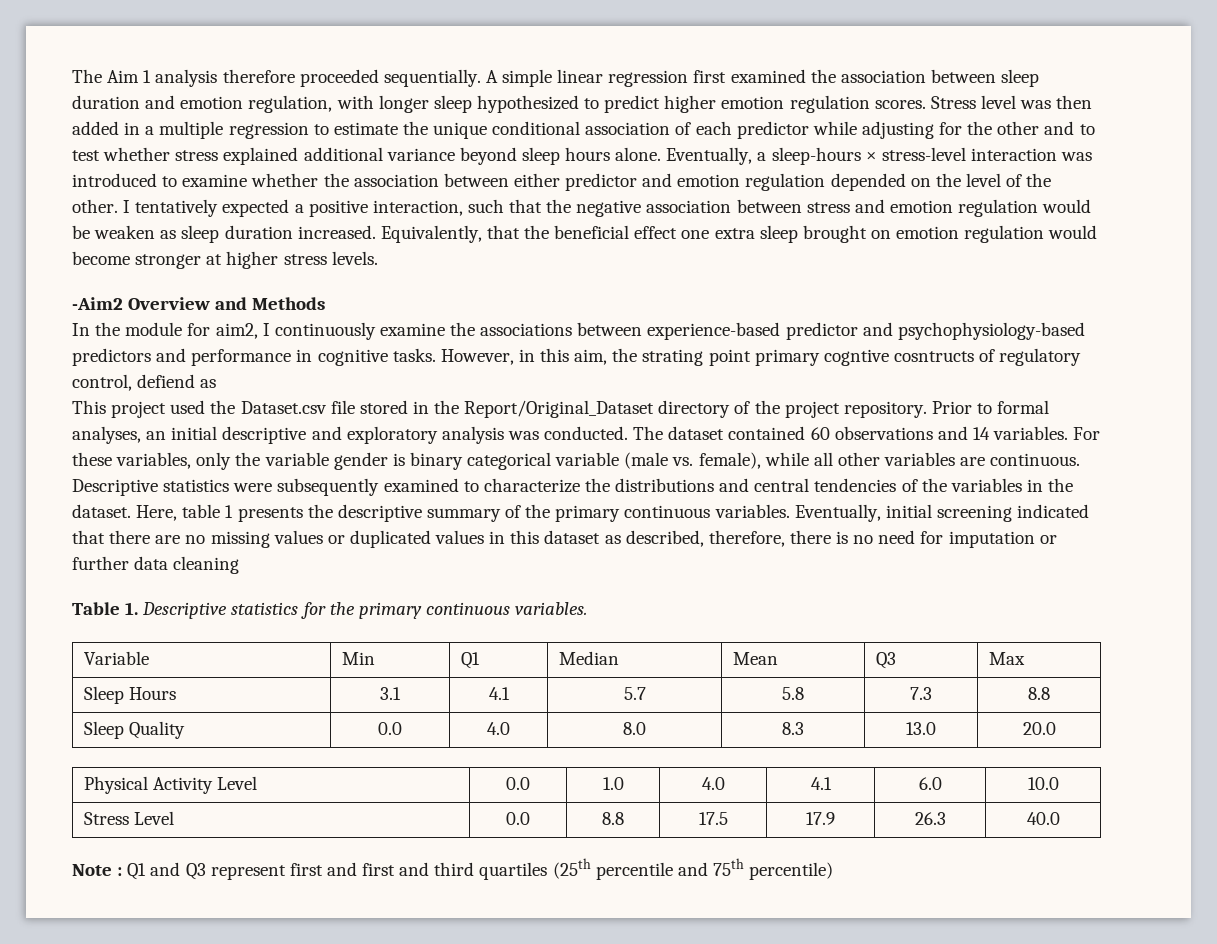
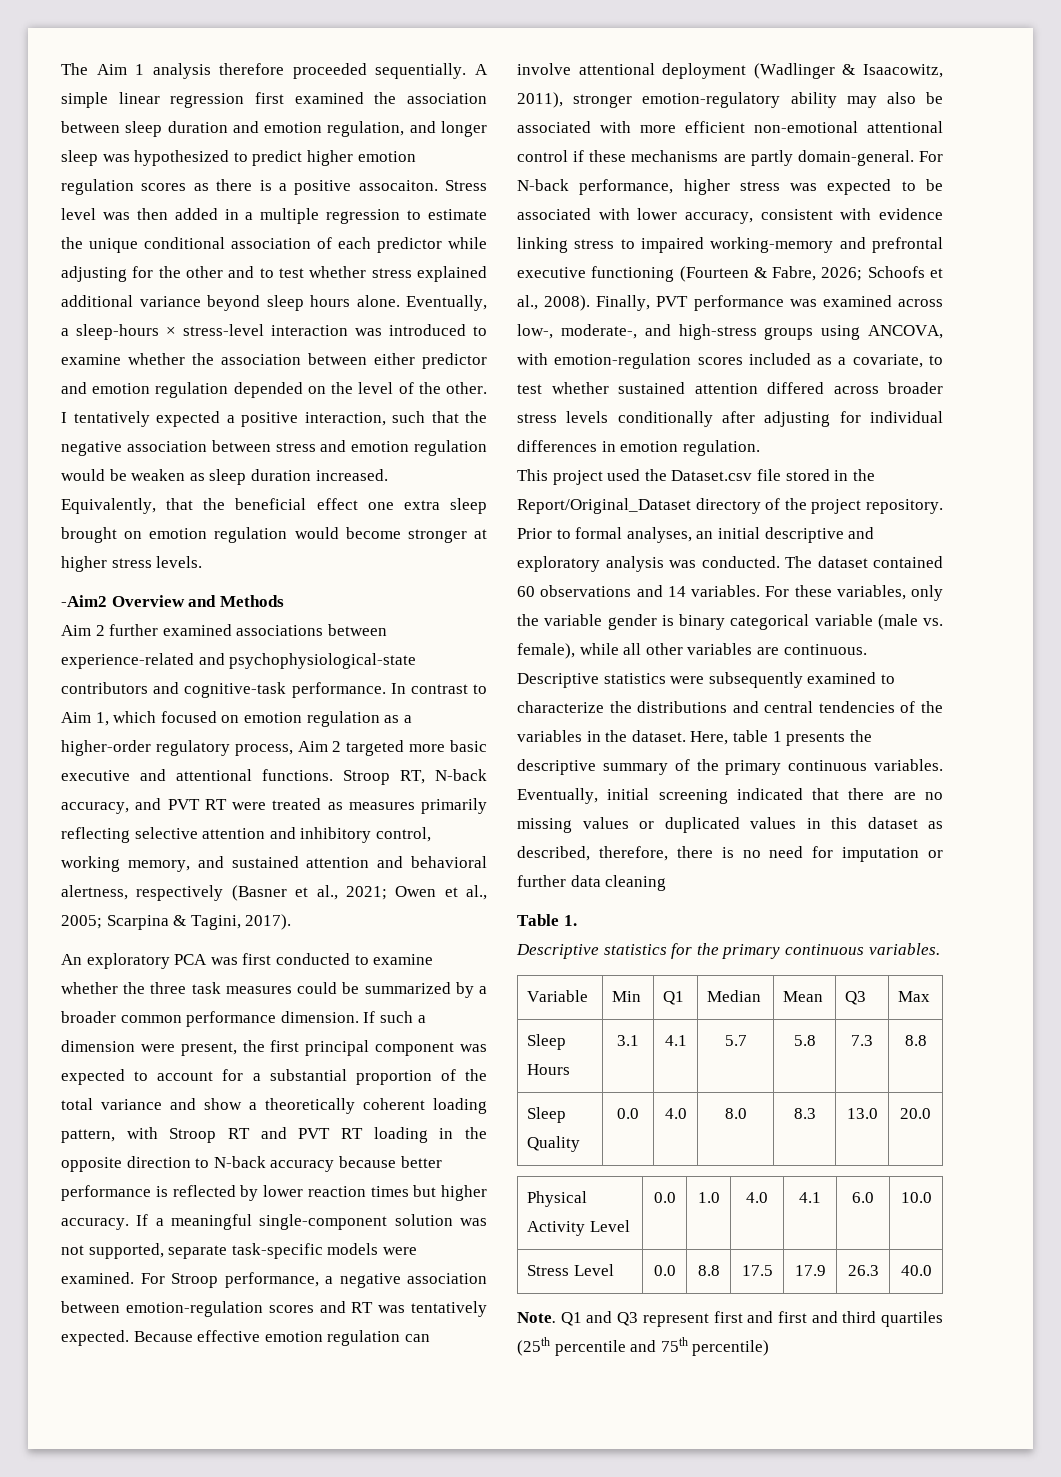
- A simple linear regression first examined the association between sleep duration and emotion regulation, with longer sleep hypothesized to predict higher emotion regulation scores.
+ A simple linear regression first examined the association between sleep duration and emotion regulation, and longer sleep was hypothesized to predict higher emotion regulation scores as there is a positive assocaiton.
- In the module for aim2, I continuously examine the associations between experience-based predictor and psychophysiology-based predictors and performance in cognitive tasks. However, in this aim, the strating point primary cogntive cosntructs of regulatory control, defiend as
+ Aim 2 further examined associations between experience-related and psychophysiological-state contributors and cognitive-task performance. In contrast to Aim 1, which focused on emotion regulation as a higher-order regulatory process, Aim 2 targeted more basic executive and attentional functions. Stroop RT, N-back accuracy, and PVT RT were treated as measures primarily reflecting selective attention and inhibitory control, working memory, and sustained attention and behavioral alertness, respectively (Basner et al., 2021; Owen et al., 2005; Scarpina & Tagini, 2017).
+ An exploratory PCA was first conducted to examine whether the three task measures could be summarized by a broader common performance dimension. If such a dimension were present, the first principal component was expected to account for a substantial proportion of the total variance and show a theoretically coherent loading pattern, with Stroop RT and PVT RT loading in the opposite direction to N-back accuracy because better performance is reflected by lower reaction times but higher accuracy. If a meaningful single-component solution was not supported, separate task-specific models were examined. For Stroop performance, a negative association between emotion-regulation scores and RT was tentatively expected. Because effective emotion regulation can involve attentional deployment (Wadlinger & Isaacowitz, 2011), stronger emotion-regulatory ability may also be associated with more efficient non-emotional attentional control if these mechanisms are partly domain-general. For N-back performance, higher stress was expected to be associated with lower accuracy, consistent with evidence linking stress to impaired working-memory and prefrontal executive functioning (Fourteen & Fabre, 2026; Schoofs et al., 2008). Finally, PVT performance was examined across low-, moderate-, and high-stress groups using ANCOVA, with emotion-regulation scores included as a covariate, to test whether sustained attention differed across broader stress levels conditionally after adjusting for individual differences in emotion regulation.
- Table 1. Descriptive statistics for the primary continuous variables.
+ Table 1.
+ Descriptive statistics for the primary continuous variables.
- Note : Q1 and Q3 represent first and first and third quartiles (25th percentile and 75th percentile)
+ Note. Q1 and Q3 represent first and first and third quartiles (25th percentile and 75th percentile)

